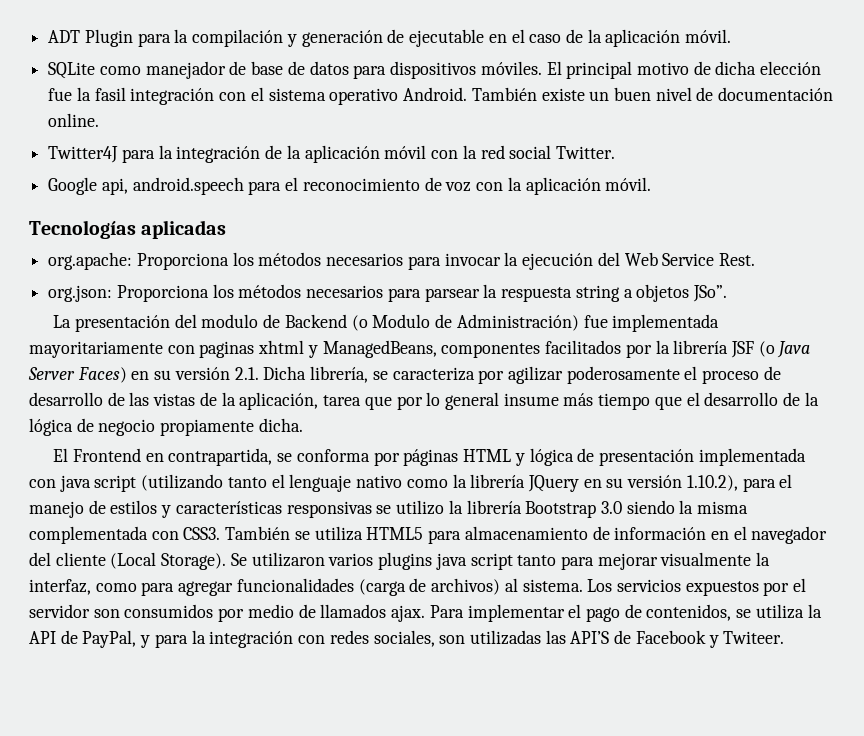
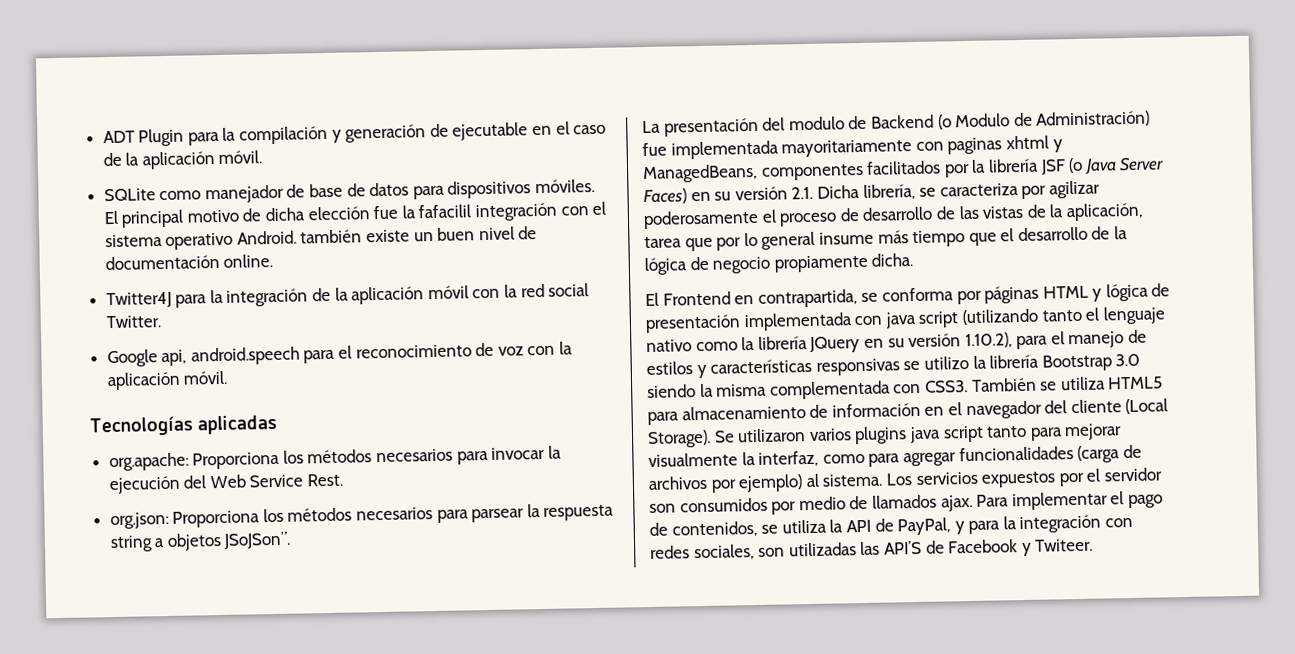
- El principal motivo de dicha elección fue la fasil integración con el sistema operativo Android. También existe un buen nivel de documentación online.
+ El principal motivo de dicha elección fue la fafacilil integración con el sistema operativo Android. también existe un buen nivel de documentación online.
- org.json: Proporciona los métodos necesarios para parsear la respuesta string a objetos JSo”.
+ org.json: Proporciona los métodos necesarios para parsear la respuesta string a objetos JSoJSon”.
- Se utilizaron varios plugins java script tanto para mejorar visualmente la interfaz, como para agregar funcionalidades (carga de archivos) al sistema.
+ Se utilizaron varios plugins java script tanto para mejorar visualmente la interfaz, como para agregar funcionalidades (carga de archivos por ejemplo) al sistema.

